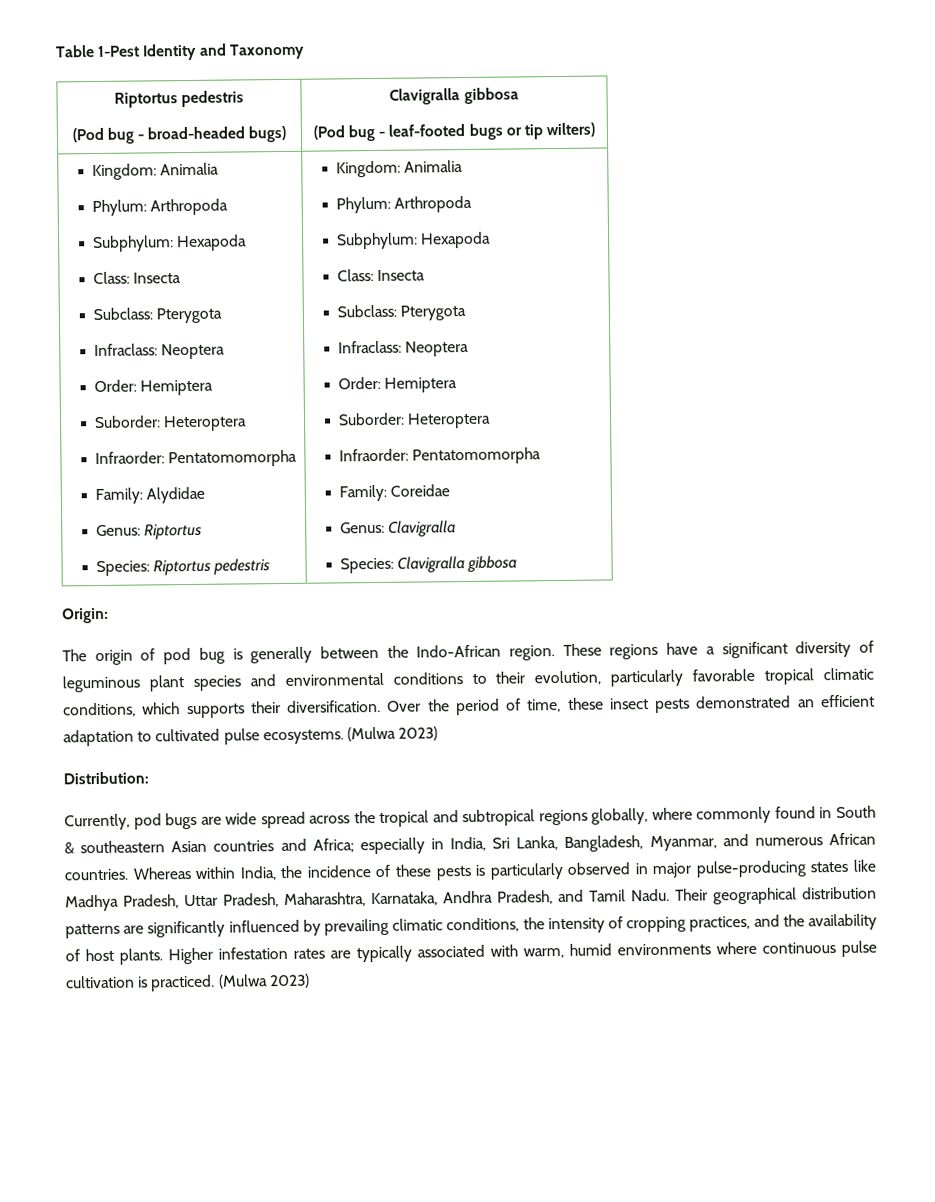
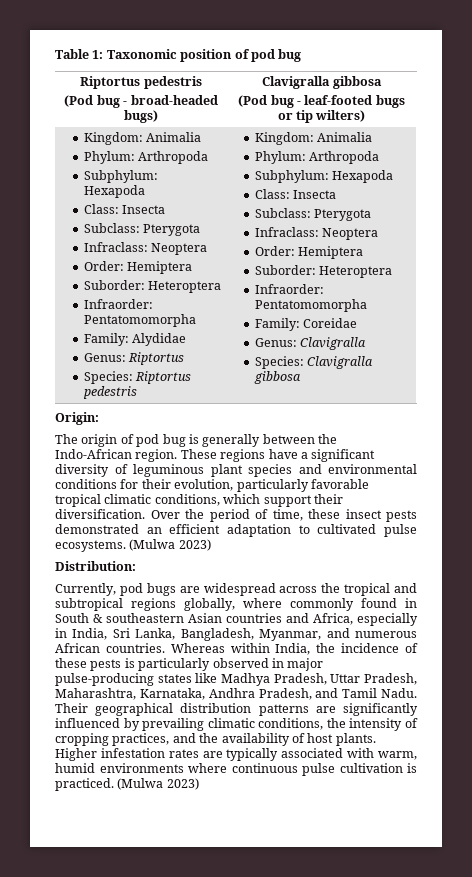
- Table 1-Pest Identity and Taxonomy
+ Table 1: Taxonomic position of pod bug
- These regions have a significant diversity of leguminous plant species and environmental conditions to their evolution, particularly favorable tropical climatic conditions, which supports their diversification.
+ These regions have a significant diversity of leguminous plant species and environmental conditions for their evolution, particularly favorable tropical climatic conditions, which support their diversification.
- Currently, pod bugs are wide spread across the tropical and subtropical regions globally, where commonly found in South & southeastern Asian countries and Africa; especially in India, Sri Lanka, Bangladesh, Myanmar, and numerous African countries.
+ Currently, pod bugs are widespread across the tropical and subtropical regions globally, where commonly found in South & southeastern Asian countries and Africa, especially in India, Sri Lanka, Bangladesh, Myanmar, and numerous African countries.

